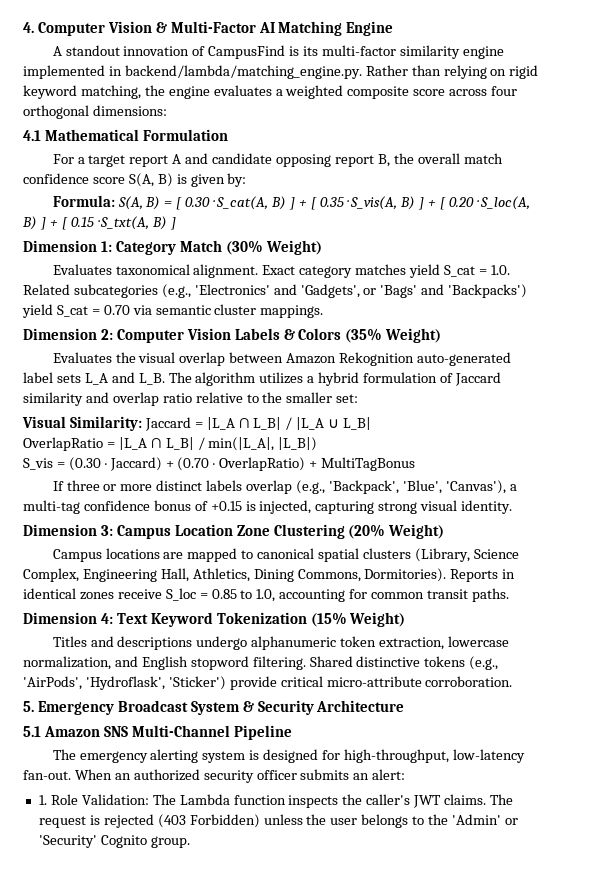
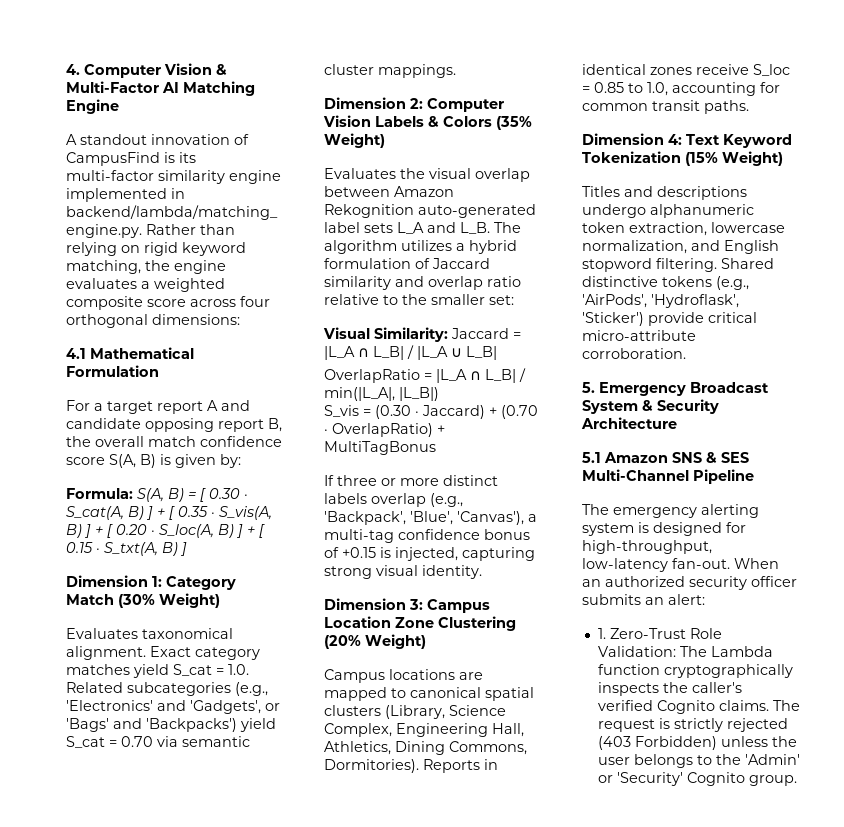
- 5.1 Amazon SNS Multi-Channel Pipeline
+ 5.1 Amazon SNS & SES Multi-Channel Pipeline
- 1. Role Validation: The Lambda function inspects the caller's JWT claims.
+ 1. Zero-Trust Role Validation: The Lambda function cryptographically inspects the caller's verified Cognito claims.
- The request is rejected (403 Forbidden) unless the user belongs to the 'Admin' or 'Security' Cognito group.
+ The request is strictly rejected (403 Forbidden) unless the user belongs to the 'Admin' or 'Security' Cognito group.

